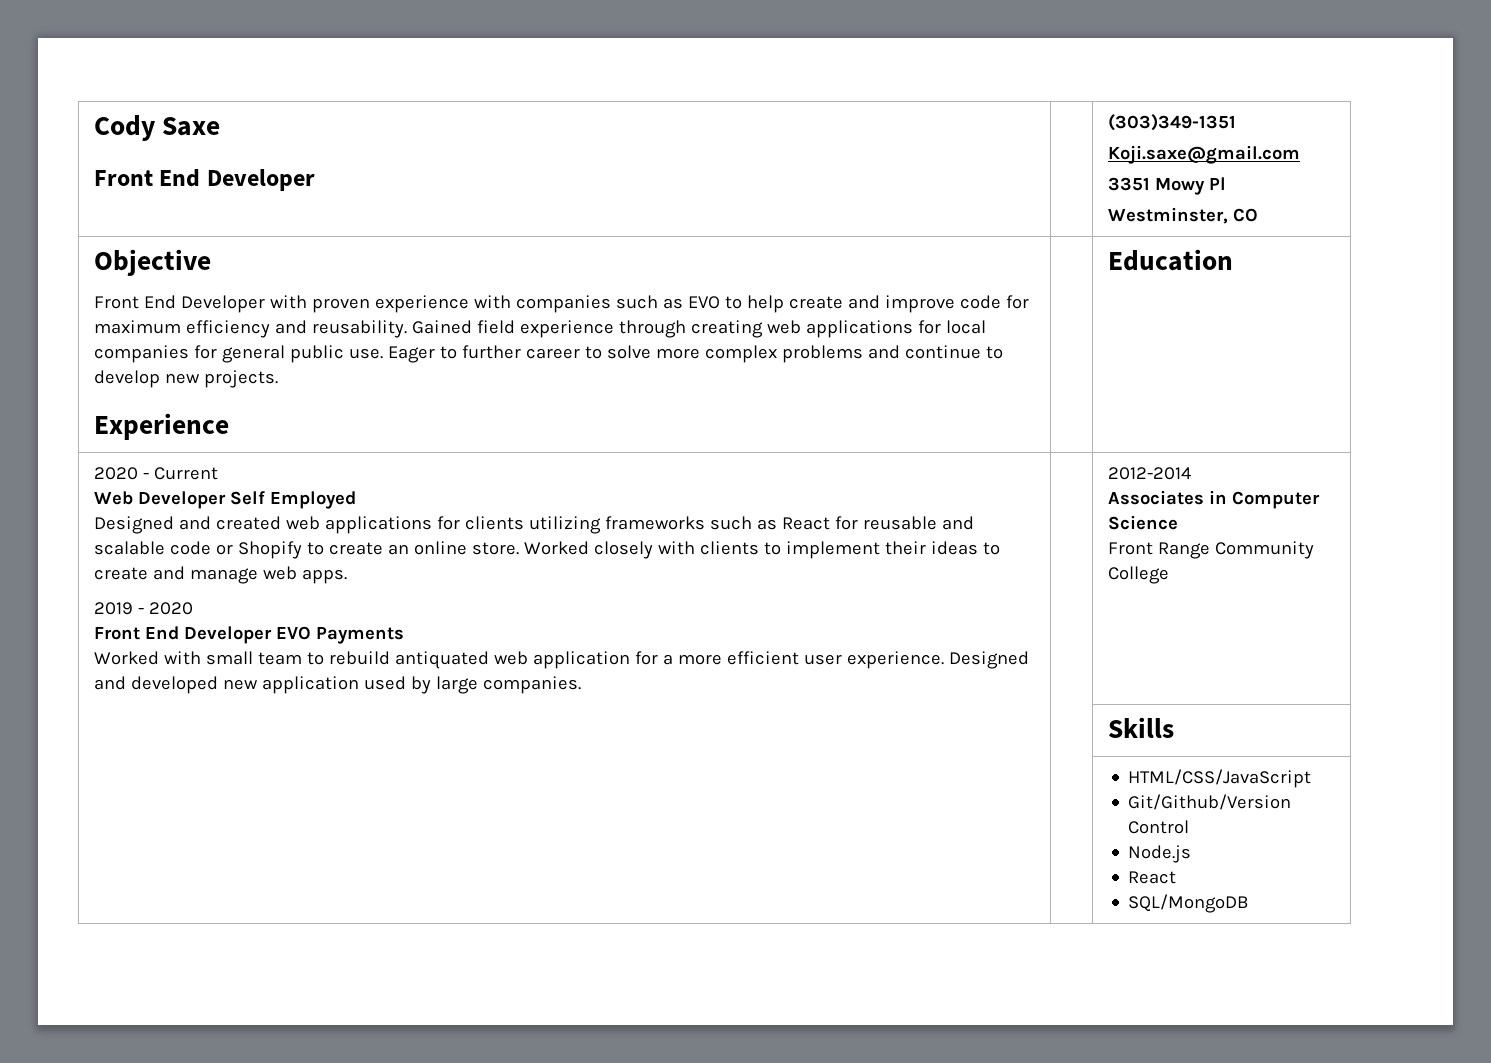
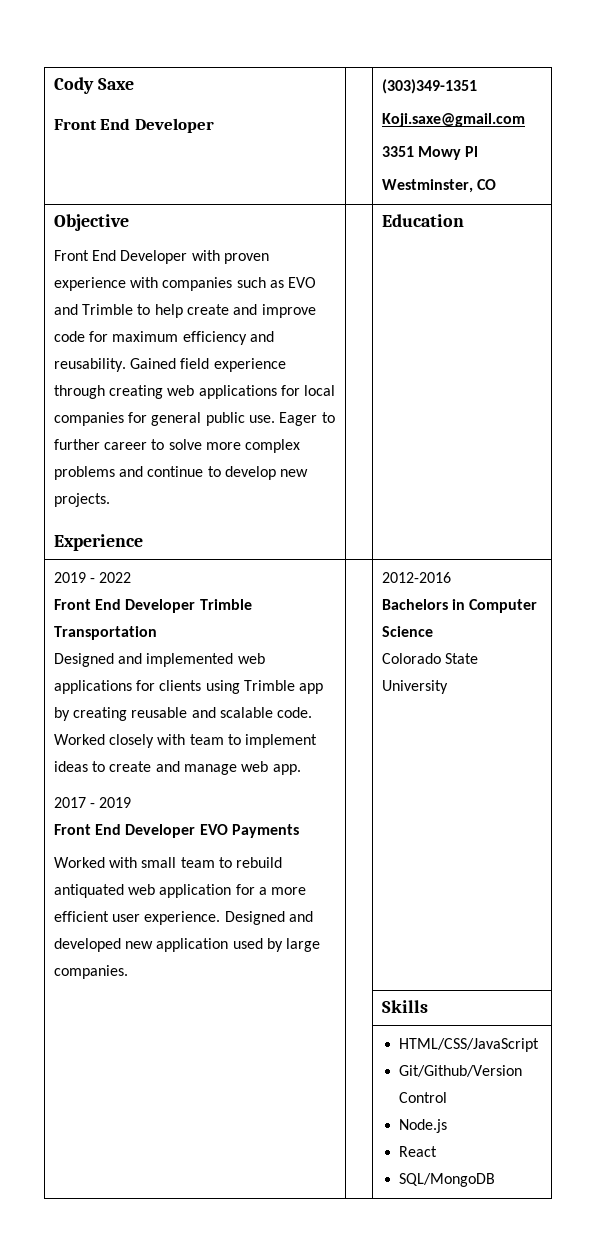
- Front End Developer with proven experience with companies such as EVO to help create and improve code for maximum efficiency and reusability.
+ Front End Developer with proven experience with companies such as EVO and Trimble to help create and improve code for maximum efficiency and reusability.
- 2020 - Current
- Web Developer Self Employed
- Designed and created web applications for clients utilizing frameworks such as React for reusable and scalable code or Shopify to create an online store.
+ 2019 - 2022
+ Front End Developer Trimble Transportation
+ Designed and implemented web applications for clients using Trimble app by creating reusable and scalable code.
- Worked closely with clients to implement their ideas to create and manage web apps.
- 2019 - 2020
+ Worked closely with team to implement ideas to create and manage web app.
+ 2017 - 2019
- 2012-2014
- Associates in Computer Science
+ 2012-2016
+ Bachelors in Computer Science
- Front Range Community College
+ Colorado State University

